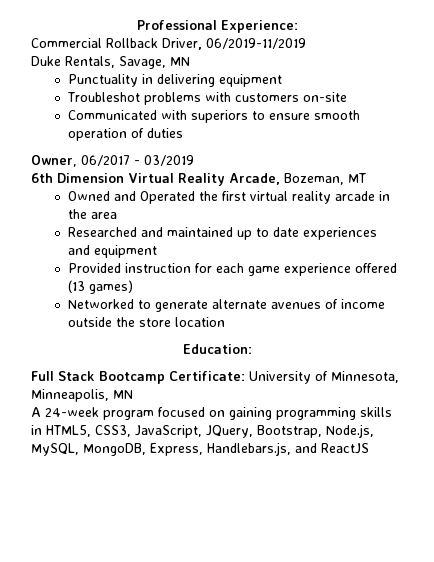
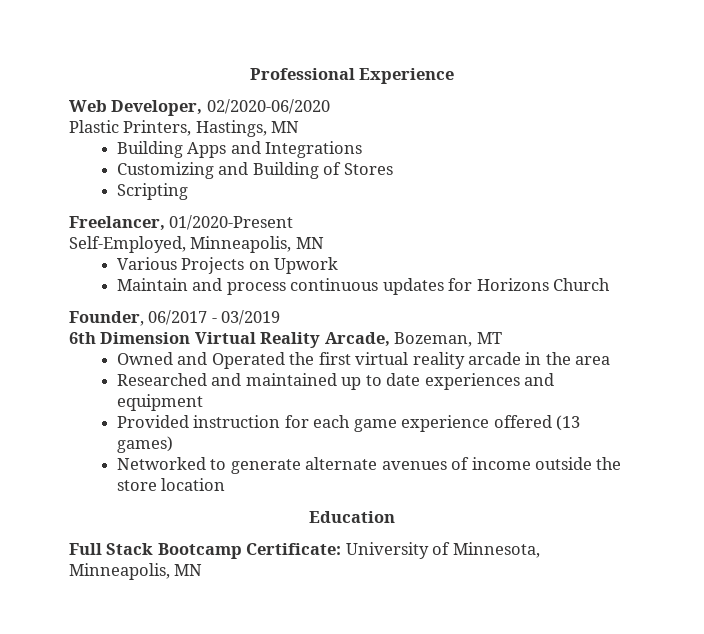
- Professional Experience:
- Commercial Rollback Driver, 06/2019-11/2019
- Duke Rentals, Savage, MN
- Punctuality in delivering equipment
- Troubleshot problems with customers on-site
- Communicated with superiors to ensure smooth operation of duties
- Owner, 06/2017 - 03/2019
+ Professional Experience
+ Web Developer, 02/2020-06/2020
+ Plastic Printers, Hastings, MN
+ Building Apps and Integrations
+ Customizing and Building of Stores
+ Scripting
+ Freelancer, 01/2020-Present
+ Self-Employed, Minneapolis, MN
+ Various Projects on Upwork
+ Maintain and process continuous updates for Horizons Church
+ Founder, 06/2017 - 03/2019
- Education:
+ Education
- A 24-week program focused on gaining programming skills in HTML5, CSS3, JavaScript, JQuery, Bootstrap, Node.js, MySQL, MongoDB, Express, Handlebars.js, and ReactJS

